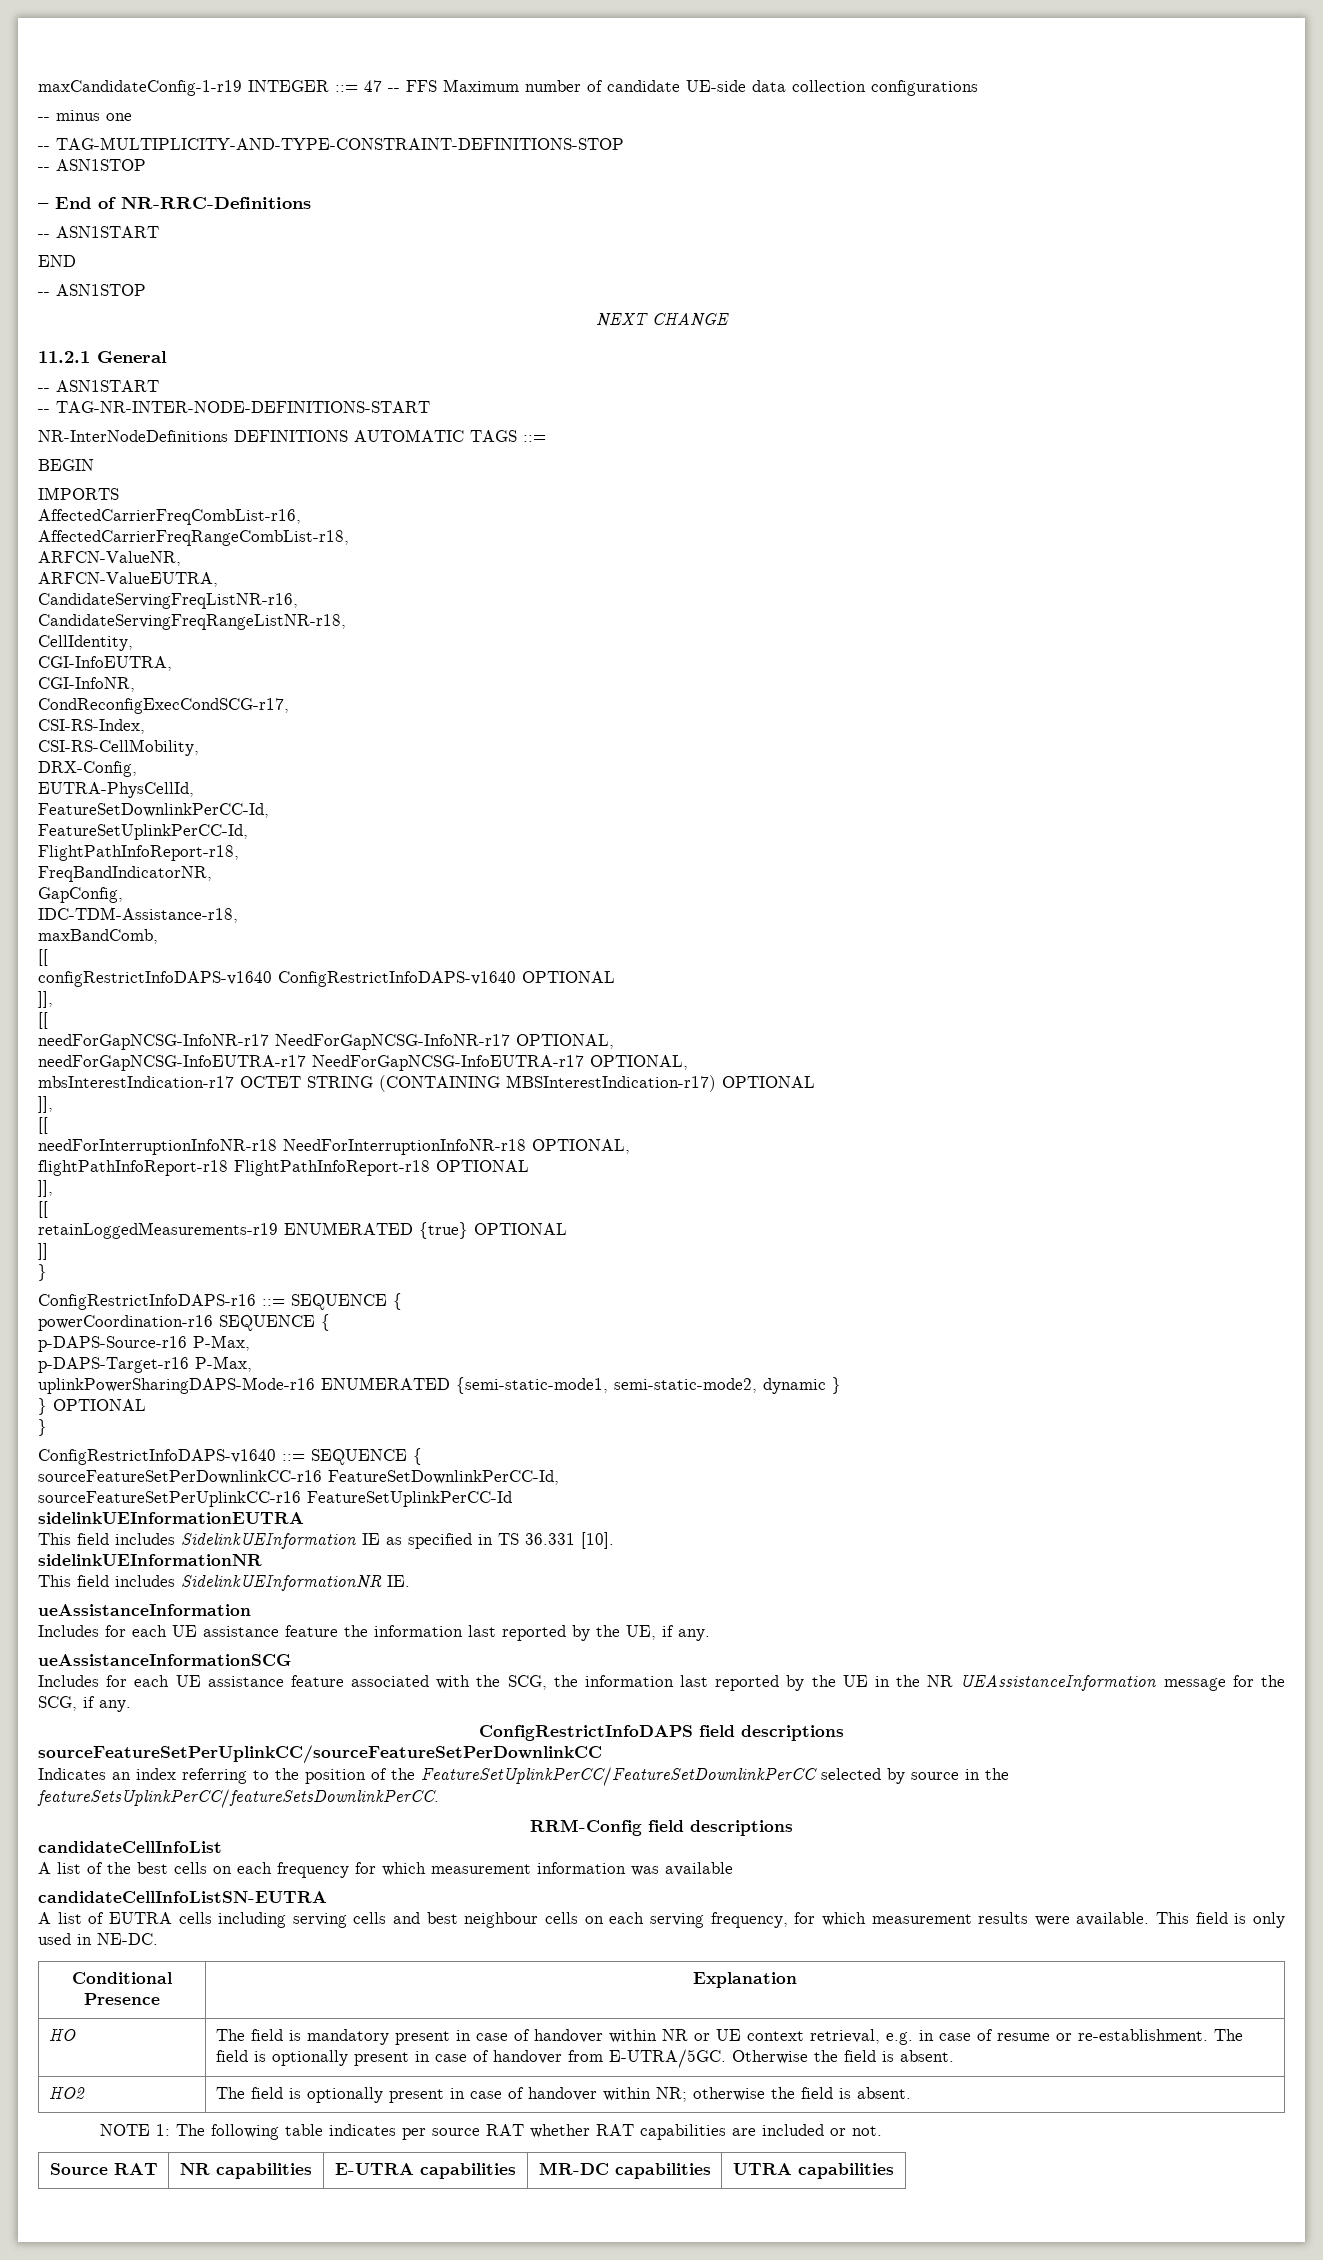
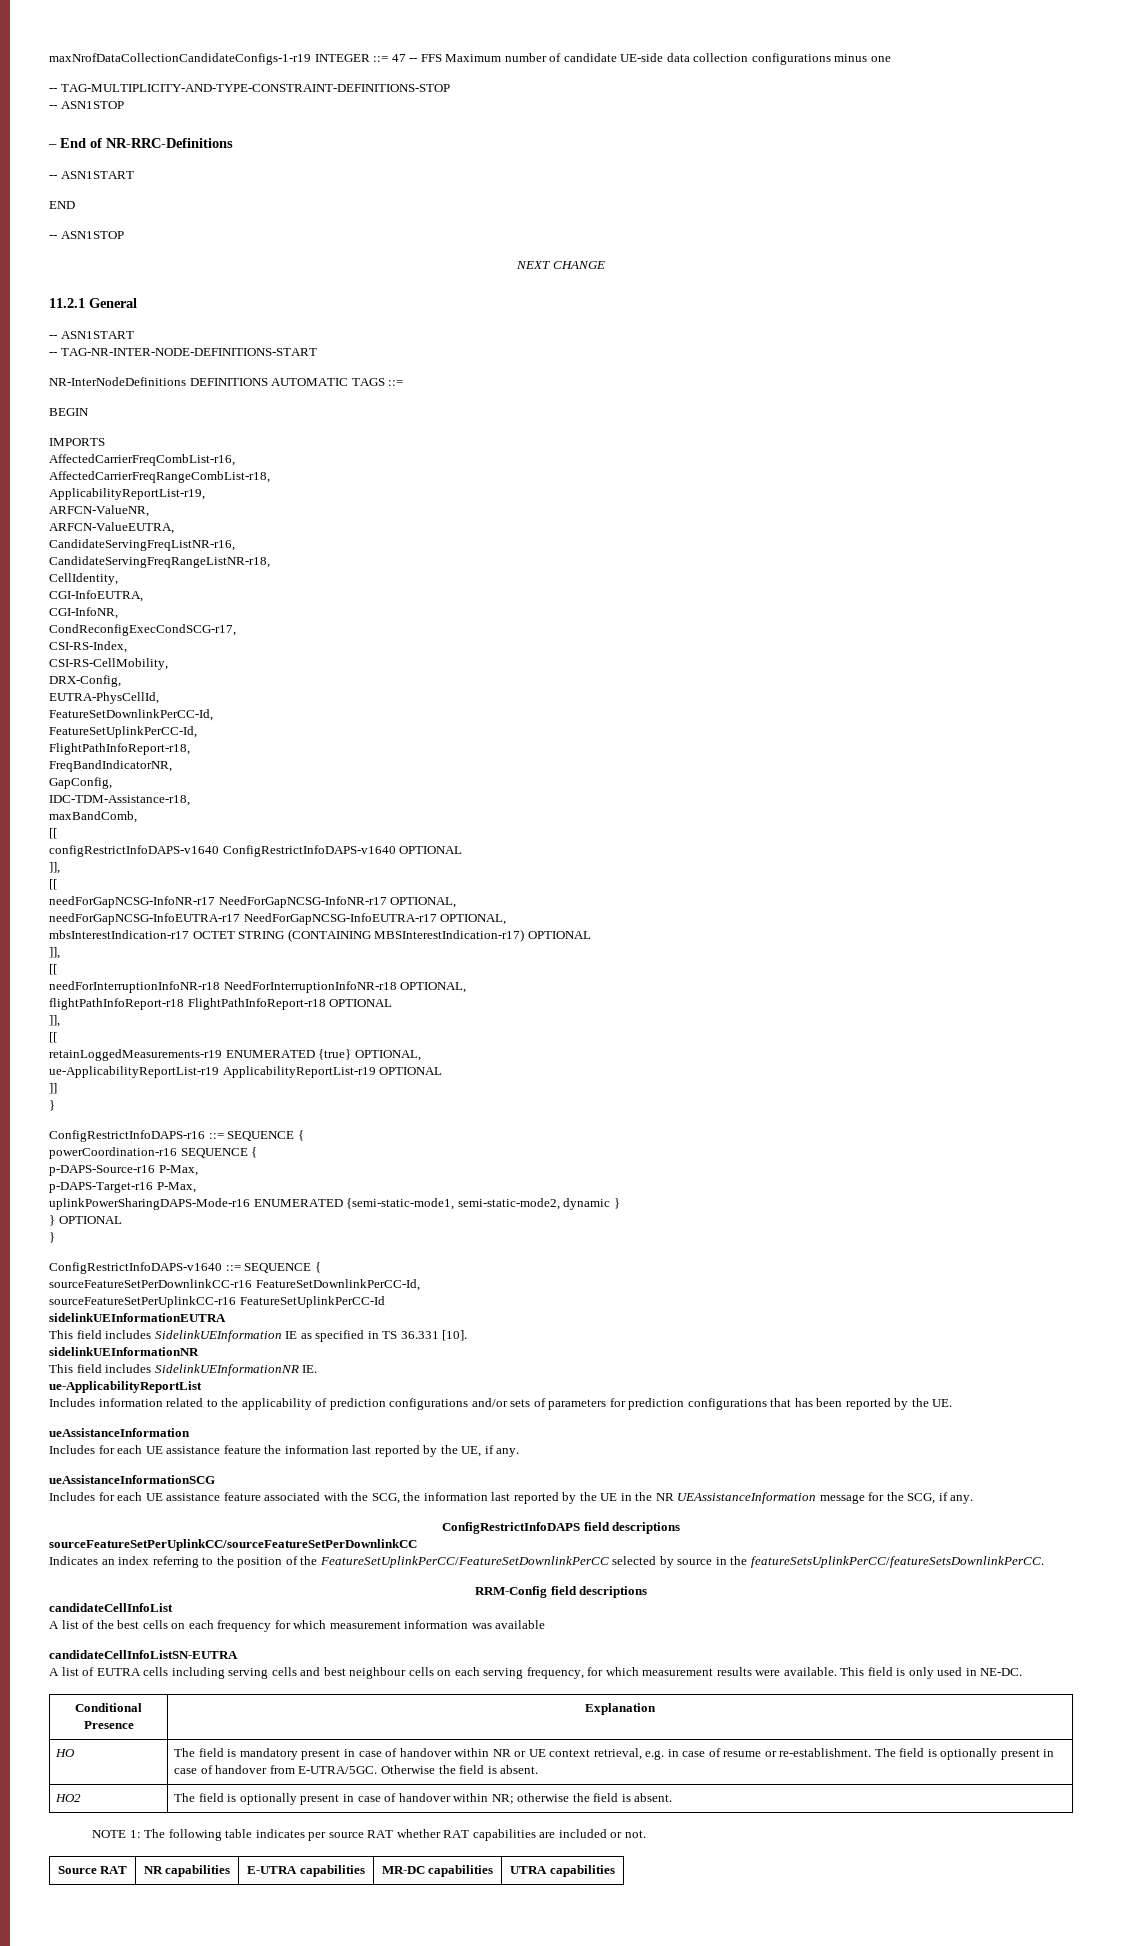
- maxCandidateConfig-1-r19 INTEGER ::= 47 -- FFS Maximum number of candidate UE-side data collection configurations
- -- minus one
+ maxNrofDataCollectionCandidateConfigs-1-r19 INTEGER ::= 47 -- FFS Maximum number of candidate UE-side data collection configurations minus one
+ ApplicabilityReportList-r19,
- retainLoggedMeasurements-r19 ENUMERATED {true} OPTIONAL
+ retainLoggedMeasurements-r19 ENUMERATED {true} OPTIONAL,
+ ue-ApplicabilityReportList-r19 ApplicabilityReportList-r19 OPTIONAL
+ ue-ApplicabilityReportList
+ Includes information related to the applicability of prediction configurations and/or sets of parameters for prediction configurations that has been reported by the UE.

